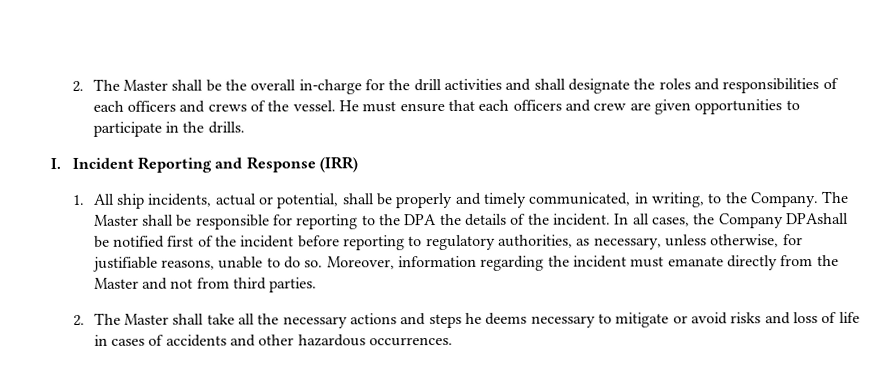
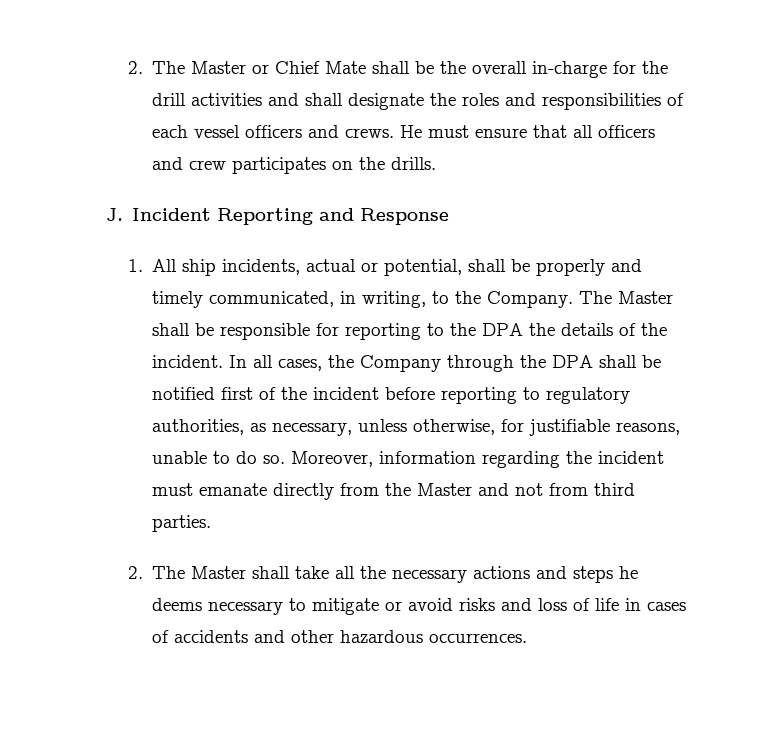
- 2. The Master shall be the overall in-charge for the drill activities and shall designate the roles and responsibilities of each officers and crews of the vessel.
+ 2. The Master or Chief Mate shall be the overall in-charge for the drill activities and shall designate the roles and responsibilities of each vessel officers and crews.
- He must ensure that each officers and crew are given opportunities to participate in the drills.
+ He must ensure that all officers and crew participates on the drills.
- I. Incident Reporting and Response (IRR)
+ J. Incident Reporting and Response
- In all cases, the Company DPAshall be notified first of the incident before reporting to regulatory authorities, as necessary, unless otherwise, for justifiable reasons, unable to do so.
+ In all cases, the Company through the DPA shall be notified first of the incident before reporting to regulatory authorities, as necessary, unless otherwise, for justifiable reasons, unable to do so.

